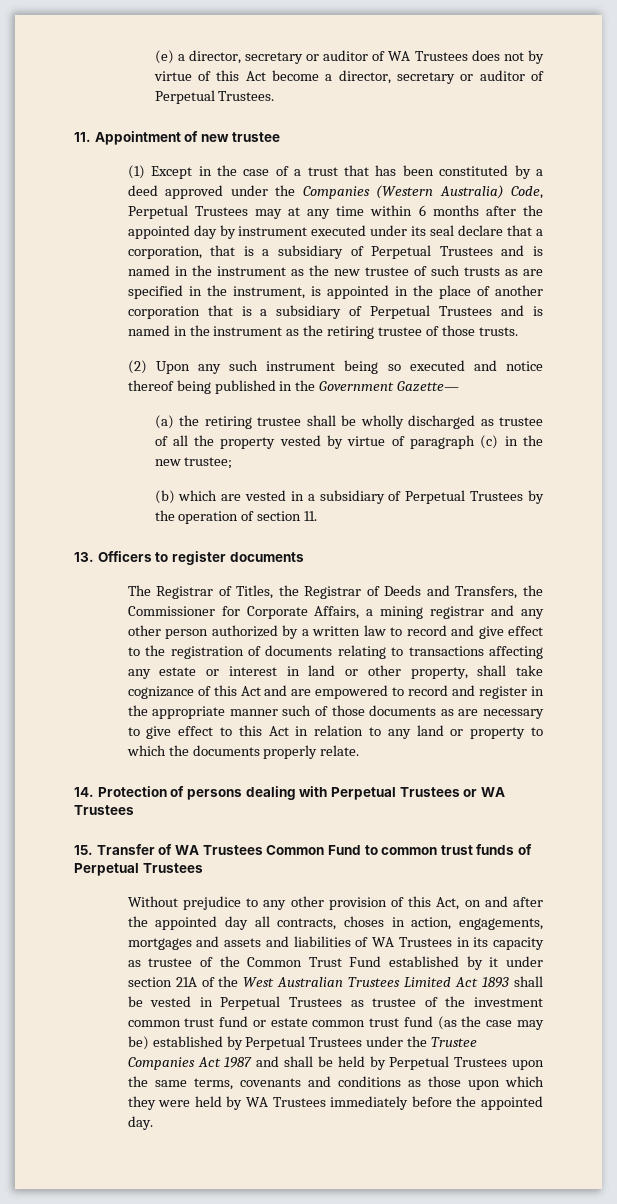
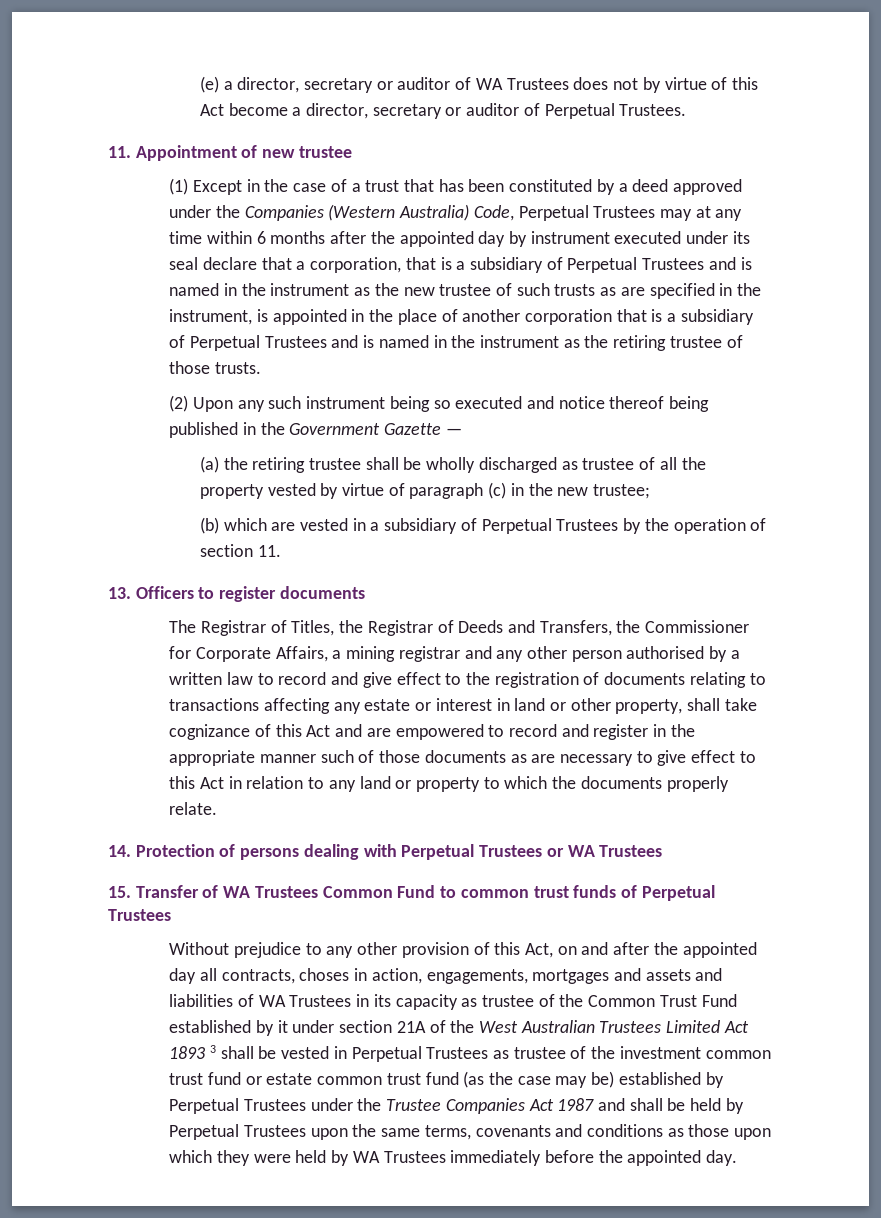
- (2) Upon any such instrument being so executed and notice thereof being published in the Government Gazette—
+ (2) Upon any such instrument being so executed and notice thereof being published in the Government Gazette —
- The Registrar of Titles, the Registrar of Deeds and Transfers, the Commissioner for Corporate Affairs, a mining registrar and any other person authorized by a written law to record and give effect to the registration of documents relating to transactions affecting any estate or interest in land or other property, shall take cognizance of this Act and are empowered to record and register in the appropriate manner such of those documents as are necessary to give effect to this Act in relation to any land or property to which the documents properly relate.
+ The Registrar of Titles, the Registrar of Deeds and Transfers, the Commissioner for Corporate Affairs, a mining registrar and any other person authorised by a written law to record and give effect to the registration of documents relating to transactions affecting any estate or interest in land or other property, shall take cognizance of this Act and are empowered to record and register in the appropriate manner such of those documents as are necessary to give effect to this Act in relation to any land or property to which the documents properly relate.
- Without prejudice to any other provision of this Act, on and after the appointed day all contracts, choses in action, engagements, mortgages and assets and liabilities of WA Trustees in its capacity as trustee of the Common Trust Fund established by it under section 21A of the West Australian Trustees Limited Act 1893 shall be vested in Perpetual Trustees as trustee of the investment common trust fund or estate common trust fund (as the case may be) established by Perpetual Trustees under the Trustee Companies Act 1987 and shall be held by Perpetual Trustees upon the same terms, covenants and conditions as those upon which they were held by WA Trustees immediately before the appointed day.
+ Without prejudice to any other provision of this Act, on and after the appointed day all contracts, choses in action, engagements, mortgages and assets and liabilities of WA Trustees in its capacity as trustee of the Common Trust Fund established by it under section 21A of the West Australian Trustees Limited Act 1893 3 shall be vested in Perpetual Trustees as trustee of the investment common trust fund or estate common trust fund (as the case may be) established by Perpetual Trustees under the Trustee Companies Act 1987 and shall be held by Perpetual Trustees upon the same terms, covenants and conditions as those upon which they were held by WA Trustees immediately before the appointed day.

